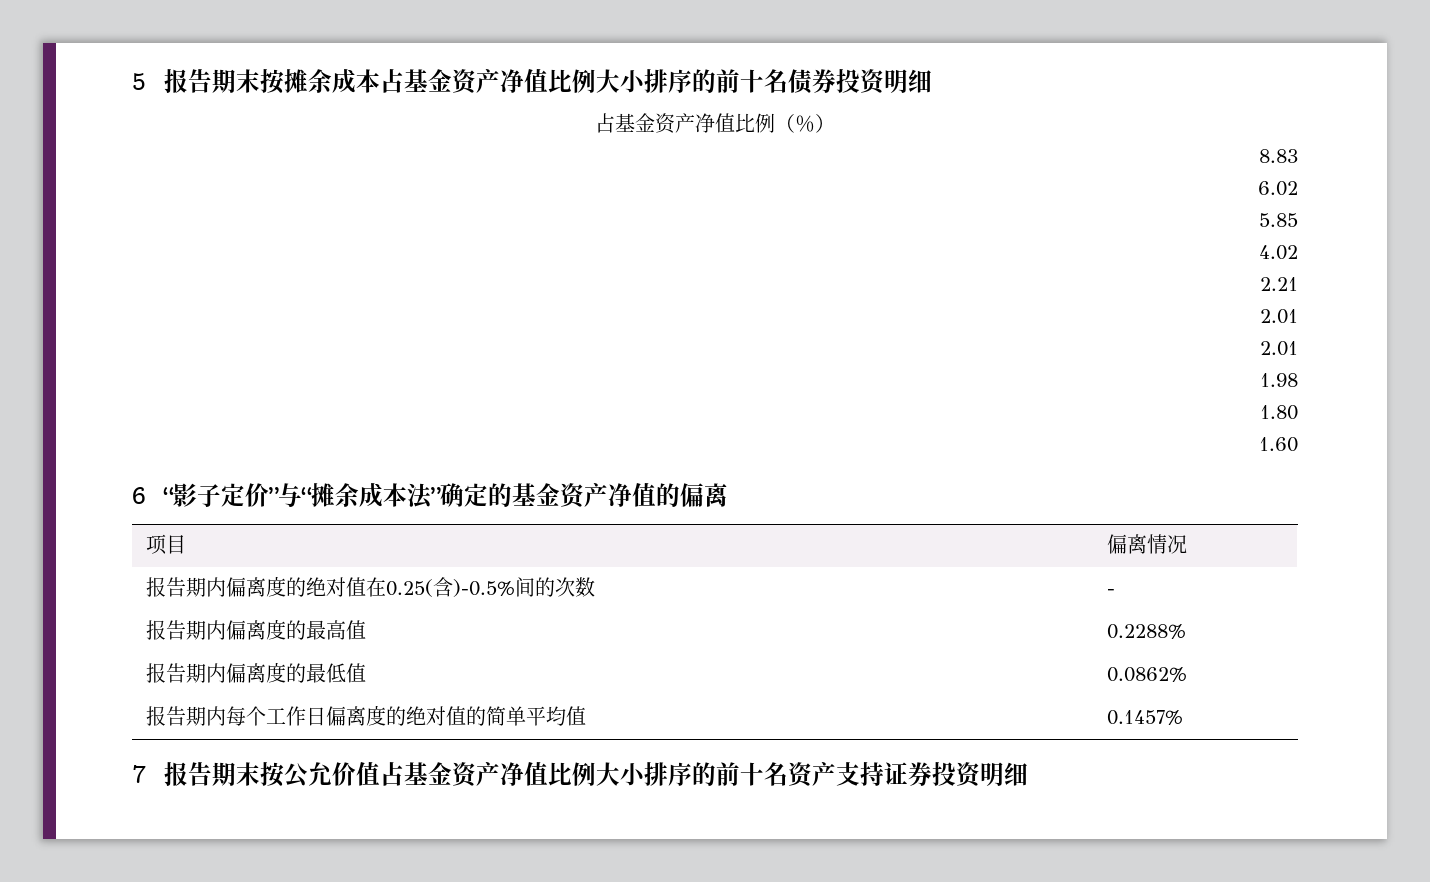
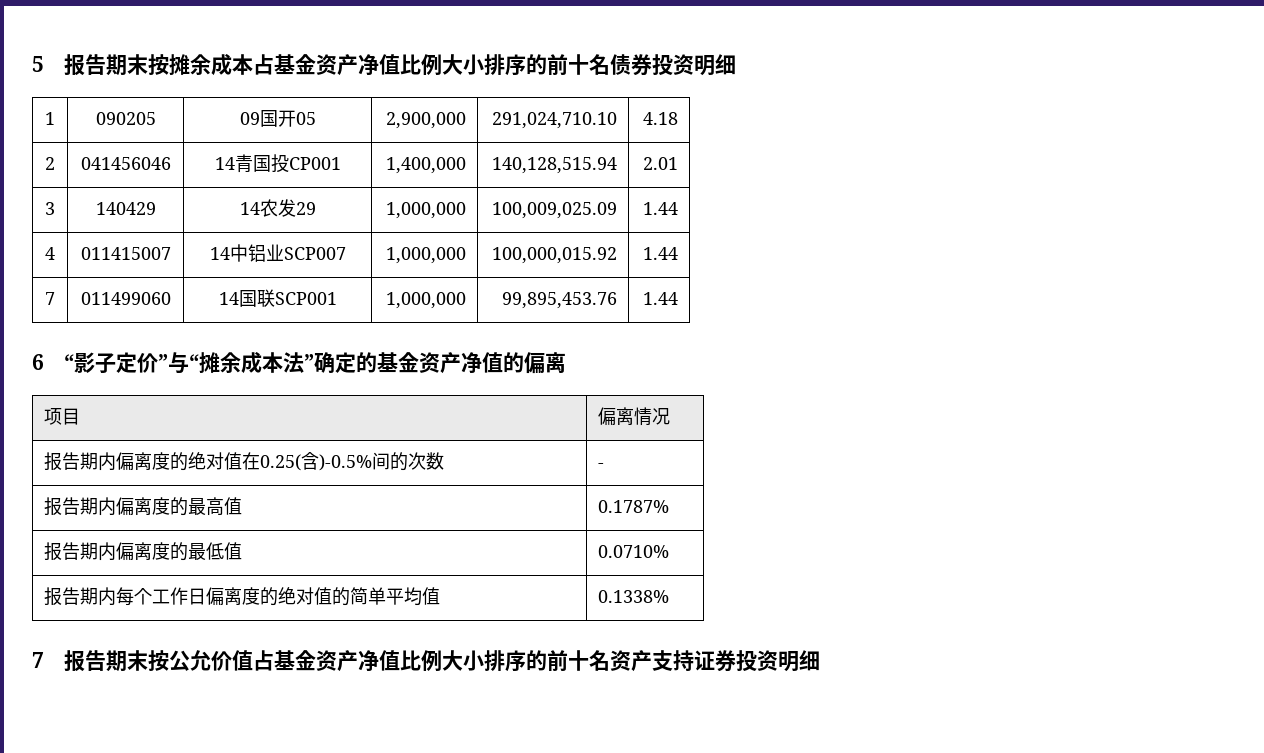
- 占基金资产净值比例（％）
- 8.83
- 6.02
- 5.85
- 4.02
- 2.21
- 2.01
- 2.01
- 1.98
- 1.80
- 1.60
+ 1 | 090205 | 09国开05 | 2,900,000 | 291,024,710.10 | 4.18
+ 2 | 041456046 | 14青国投CP001 | 1,400,000 | 140,128,515.94 | 2.01
+ 3 | 140429 | 14农发29 | 1,000,000 | 100,009,025.09 | 1.44
+ 4 | 011415007 | 14中铝业SCP007 | 1,000,000 | 100,000,015.92 | 1.44
+ 7 | 011499060 | 14国联SCP001 | 1,000,000 | 99,895,453.76 | 1.44
- 报告期内偏离度的最高值 | 0.2288%
+ 报告期内偏离度的最高值 | 0.1787%
- 报告期内偏离度的最低值 | 0.0862%
+ 报告期内偏离度的最低值 | 0.0710%
- 报告期内每个工作日偏离度的绝对值的简单平均值 | 0.1457%
+ 报告期内每个工作日偏离度的绝对值的简单平均值 | 0.1338%

